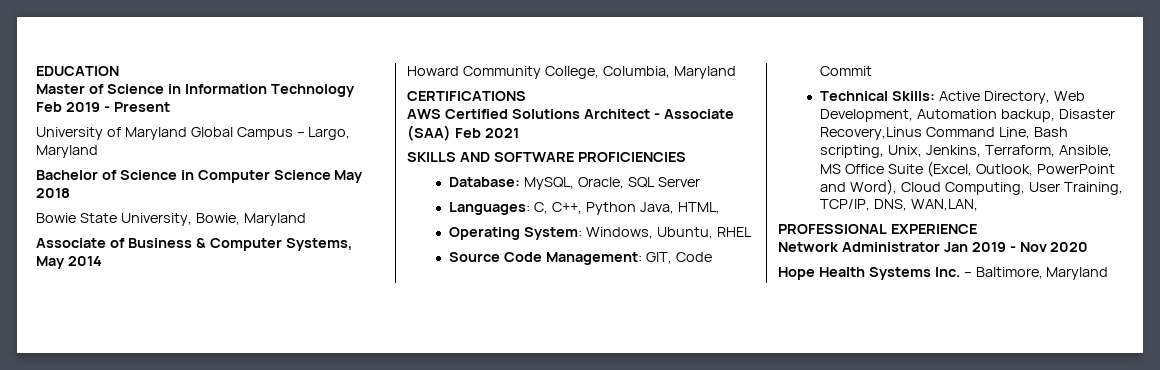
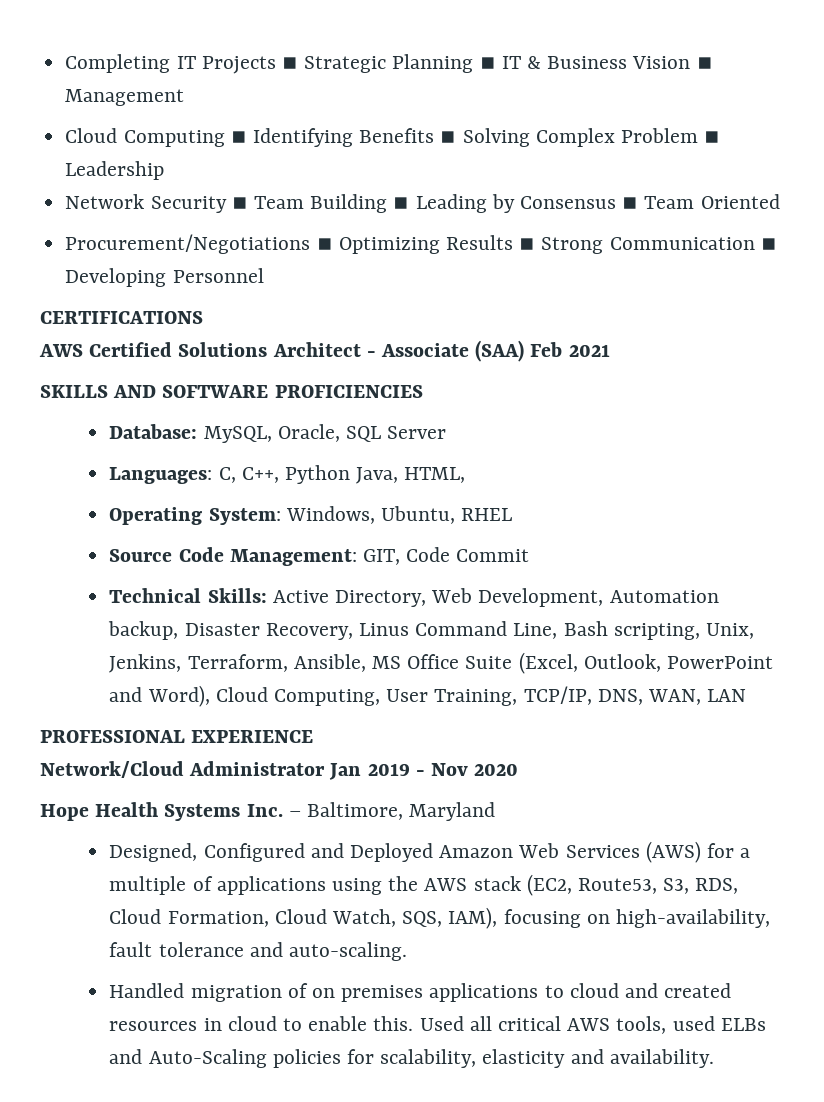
- EDUCATION
- Master of Science in Information Technology Feb 2019 - Present
- University of Maryland Global Campus – Largo, Maryland
- Bachelor of Science in Computer Science May 2018
- Bowie State University, Bowie, Maryland
- Associate of Business & Computer Systems, May 2014
- Howard Community College, Columbia, Maryland
+ Completing IT Projects ▪ Strategic Planning ▪ IT & Business Vision ▪ Management
+ Cloud Computing ▪ Identifying Benefits ▪ Solving Complex Problem ▪ Leadership
+ Network Security ▪ Team Building ▪ Leading by Consensus ▪ Team Oriented
+ Procurement/Negotiations ▪ Optimizing Results ▪ Strong Communication ▪ Developing Personnel
- Technical Skills: Active Directory, Web Development, Automation backup, Disaster Recovery,Linus Command Line, Bash scripting, Unix, Jenkins, Terraform, Ansible, MS Office Suite (Excel, Outlook, PowerPoint and Word), Cloud Computing, User Training, TCP/IP, DNS, WAN,LAN,
+ Technical Skills: Active Directory, Web Development, Automation backup, Disaster Recovery, Linus Command Line, Bash scripting, Unix, Jenkins, Terraform, Ansible, MS Office Suite (Excel, Outlook, PowerPoint and Word), Cloud Computing, User Training, TCP/IP, DNS, WAN, LAN
- Network Administrator Jan 2019 - Nov 2020
+ Network/Cloud Administrator Jan 2019 - Nov 2020
+ Designed, Configured and Deployed Amazon Web Services (AWS) for a multiple of applications using the AWS stack (EC2, Route53, S3, RDS, Cloud Formation, Cloud Watch, SQS, IAM), focusing on high-availability, fault tolerance and auto-scaling.
+ Handled migration of on premises applications to cloud and created resources in cloud to enable this. Used all critical AWS tools, used ELBs and Auto-Scaling policies for scalability, elasticity and availability.

